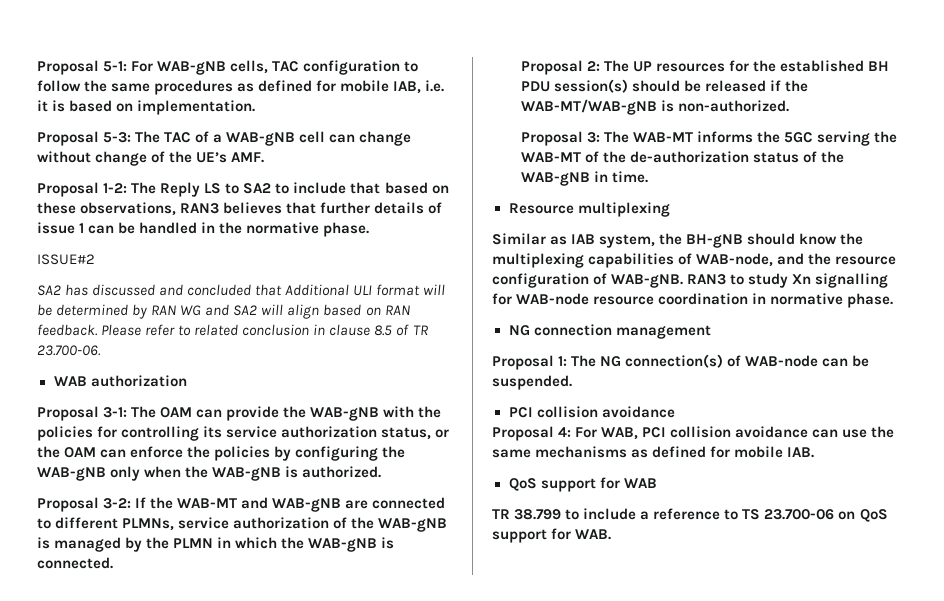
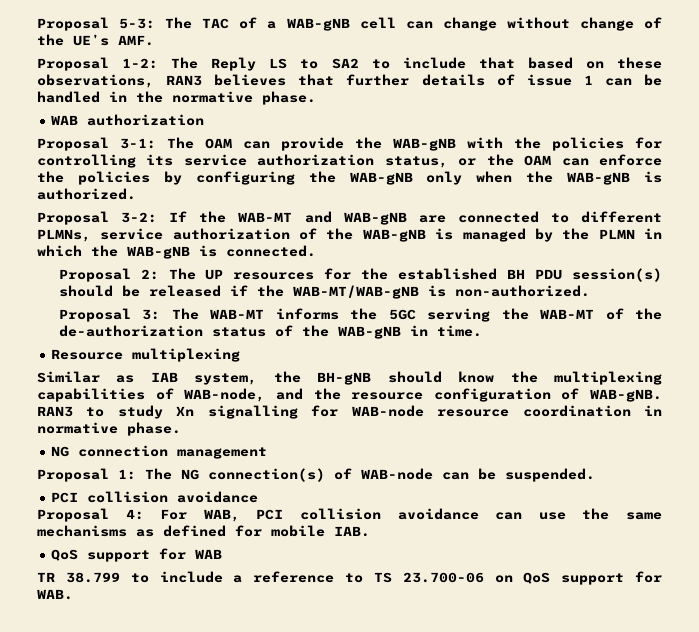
- Proposal 5-1: For WAB-gNB cells, TAC configuration to follow the same procedures as defined for mobile IAB, i.e. it is based on implementation.
- ISSUE#2
- SA2 has discussed and concluded that Additional ULI format will be determined by RAN WG and SA2 will align based on RAN feedback. Please refer to related conclusion in clause 8.5 of TR 23.700-06.

